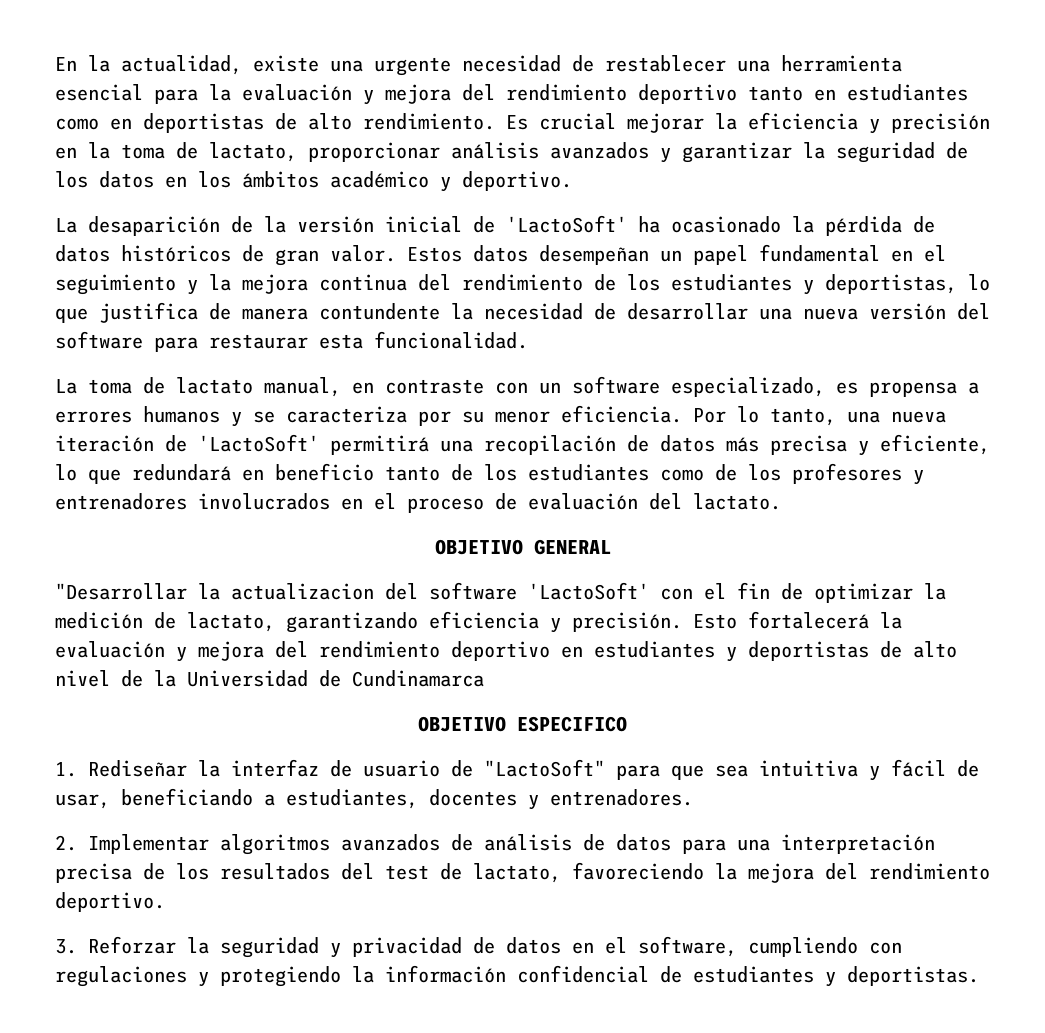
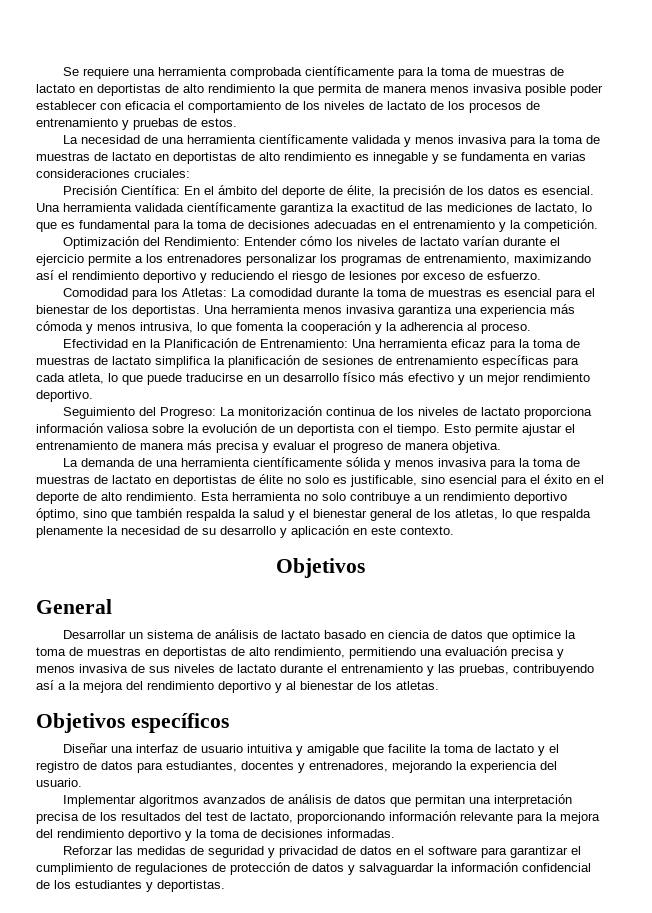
- En la actualidad, existe una urgente necesidad de restablecer una herramienta esencial para la evaluación y mejora del rendimiento deportivo tanto en estudiantes como en deportistas de alto rendimiento. Es crucial mejorar la eficiencia y precisión en la toma de lactato, proporcionar análisis avanzados y garantizar la seguridad de los datos en los ámbitos académico y deportivo.
- La desaparición de la versión inicial de 'LactoSoft' ha ocasionado la pérdida de datos históricos de gran valor. Estos datos desempeñan un papel fundamental en el seguimiento y la mejora continua del rendimiento de los estudiantes y deportistas, lo que justifica de manera contundente la necesidad de desarrollar una nueva versión del software para restaurar esta funcionalidad.
- La toma de lactato manual, en contraste con un software especializado, es propensa a errores humanos y se caracteriza por su menor eficiencia. Por lo tanto, una nueva iteración de 'LactoSoft' permitirá una recopilación de datos más precisa y eficiente, lo que redundará en beneficio tanto de los estudiantes como de los profesores y entrenadores involucrados en el proceso de evaluación del lactato.
- OBJETIVO GENERAL
- "Desarrollar la actualizacion del software 'LactoSoft' con el fin de optimizar la medición de lactato, garantizando eficiencia y precisión. Esto fortalecerá la evaluación y mejora del rendimiento deportivo en estudiantes y deportistas de alto nivel de la Universidad de Cundinamarca
- OBJETIVO ESPECIFICO
- 1. Rediseñar la interfaz de usuario de "LactoSoft" para que sea intuitiva y fácil de usar, beneficiando a estudiantes, docentes y entrenadores.
- 2. Implementar algoritmos avanzados de análisis de datos para una interpretación precisa de los resultados del test de lactato, favoreciendo la mejora del rendimiento deportivo.
- 3. Reforzar la seguridad y privacidad de datos en el software, cumpliendo con regulaciones y protegiendo la información confidencial de estudiantes y deportistas.
+ Se requiere una herramienta comprobada científicamente para la toma de muestras de lactato en deportistas de alto rendimiento la que permita de manera menos invasiva posible poder establecer con eficacia el comportamiento de los niveles de lactato de los procesos de entrenamiento y pruebas de estos.
+ La necesidad de una herramienta científicamente validada y menos invasiva para la toma de muestras de lactato en deportistas de alto rendimiento es innegable y se fundamenta en varias consideraciones cruciales:
+ Precisión Científica: En el ámbito del deporte de élite, la precisión de los datos es esencial. Una herramienta validada científicamente garantiza la exactitud de las mediciones de lactato, lo que es fundamental para la toma de decisiones adecuadas en el entrenamiento y la competición.
+ Optimización del Rendimiento: Entender cómo los niveles de lactato varían durante el ejercicio permite a los entrenadores personalizar los programas de entrenamiento, maximizando así el rendimiento deportivo y reduciendo el riesgo de lesiones por exceso de esfuerzo.
+ Comodidad para los Atletas: La comodidad durante la toma de muestras es esencial para el bienestar de los deportistas. Una herramienta menos invasiva garantiza una experiencia más cómoda y menos intrusiva, lo que fomenta la cooperación y la adherencia al proceso.
+ Efectividad en la Planificación de Entrenamiento: Una herramienta eficaz para la toma de muestras de lactato simplifica la planificación de sesiones de entrenamiento específicas para cada atleta, lo que puede traducirse en un desarrollo físico más efectivo y un mejor rendimiento deportivo.
+ Seguimiento del Progreso: La monitorización continua de los niveles de lactato proporciona información valiosa sobre la evolución de un deportista con el tiempo. Esto permite ajustar el entrenamiento de manera más precisa y evaluar el progreso de manera objetiva.
+ La demanda de una herramienta científicamente sólida y menos invasiva para la toma de muestras de lactato en deportistas de élite no solo es justificable, sino esencial para el éxito en el deporte de alto rendimiento. Esta herramienta no solo contribuye a un rendimiento deportivo óptimo, sino que también respalda la salud y el bienestar general de los atletas, lo que respalda plenamente la necesidad de su desarrollo y aplicación en este contexto.
+ Objetivos
+ General
+ Desarrollar un sistema de análisis de lactato basado en ciencia de datos que optimice la toma de muestras en deportistas de alto rendimiento, permitiendo una evaluación precisa y menos invasiva de sus niveles de lactato durante el entrenamiento y las pruebas, contribuyendo así a la mejora del rendimiento deportivo y al bienestar de los atletas.
+ Objetivos específicos
+ Diseñar una interfaz de usuario intuitiva y amigable que facilite la toma de lactato y el registro de datos para estudiantes, docentes y entrenadores, mejorando la experiencia del usuario.
+ Implementar algoritmos avanzados de análisis de datos que permitan una interpretación precisa de los resultados del test de lactato, proporcionando información relevante para la mejora del rendimiento deportivo y la toma de decisiones informadas.
+ Reforzar las medidas de seguridad y privacidad de datos en el software para garantizar el cumplimiento de regulaciones de protección de datos y salvaguardar la información confidencial de los estudiantes y deportistas.

